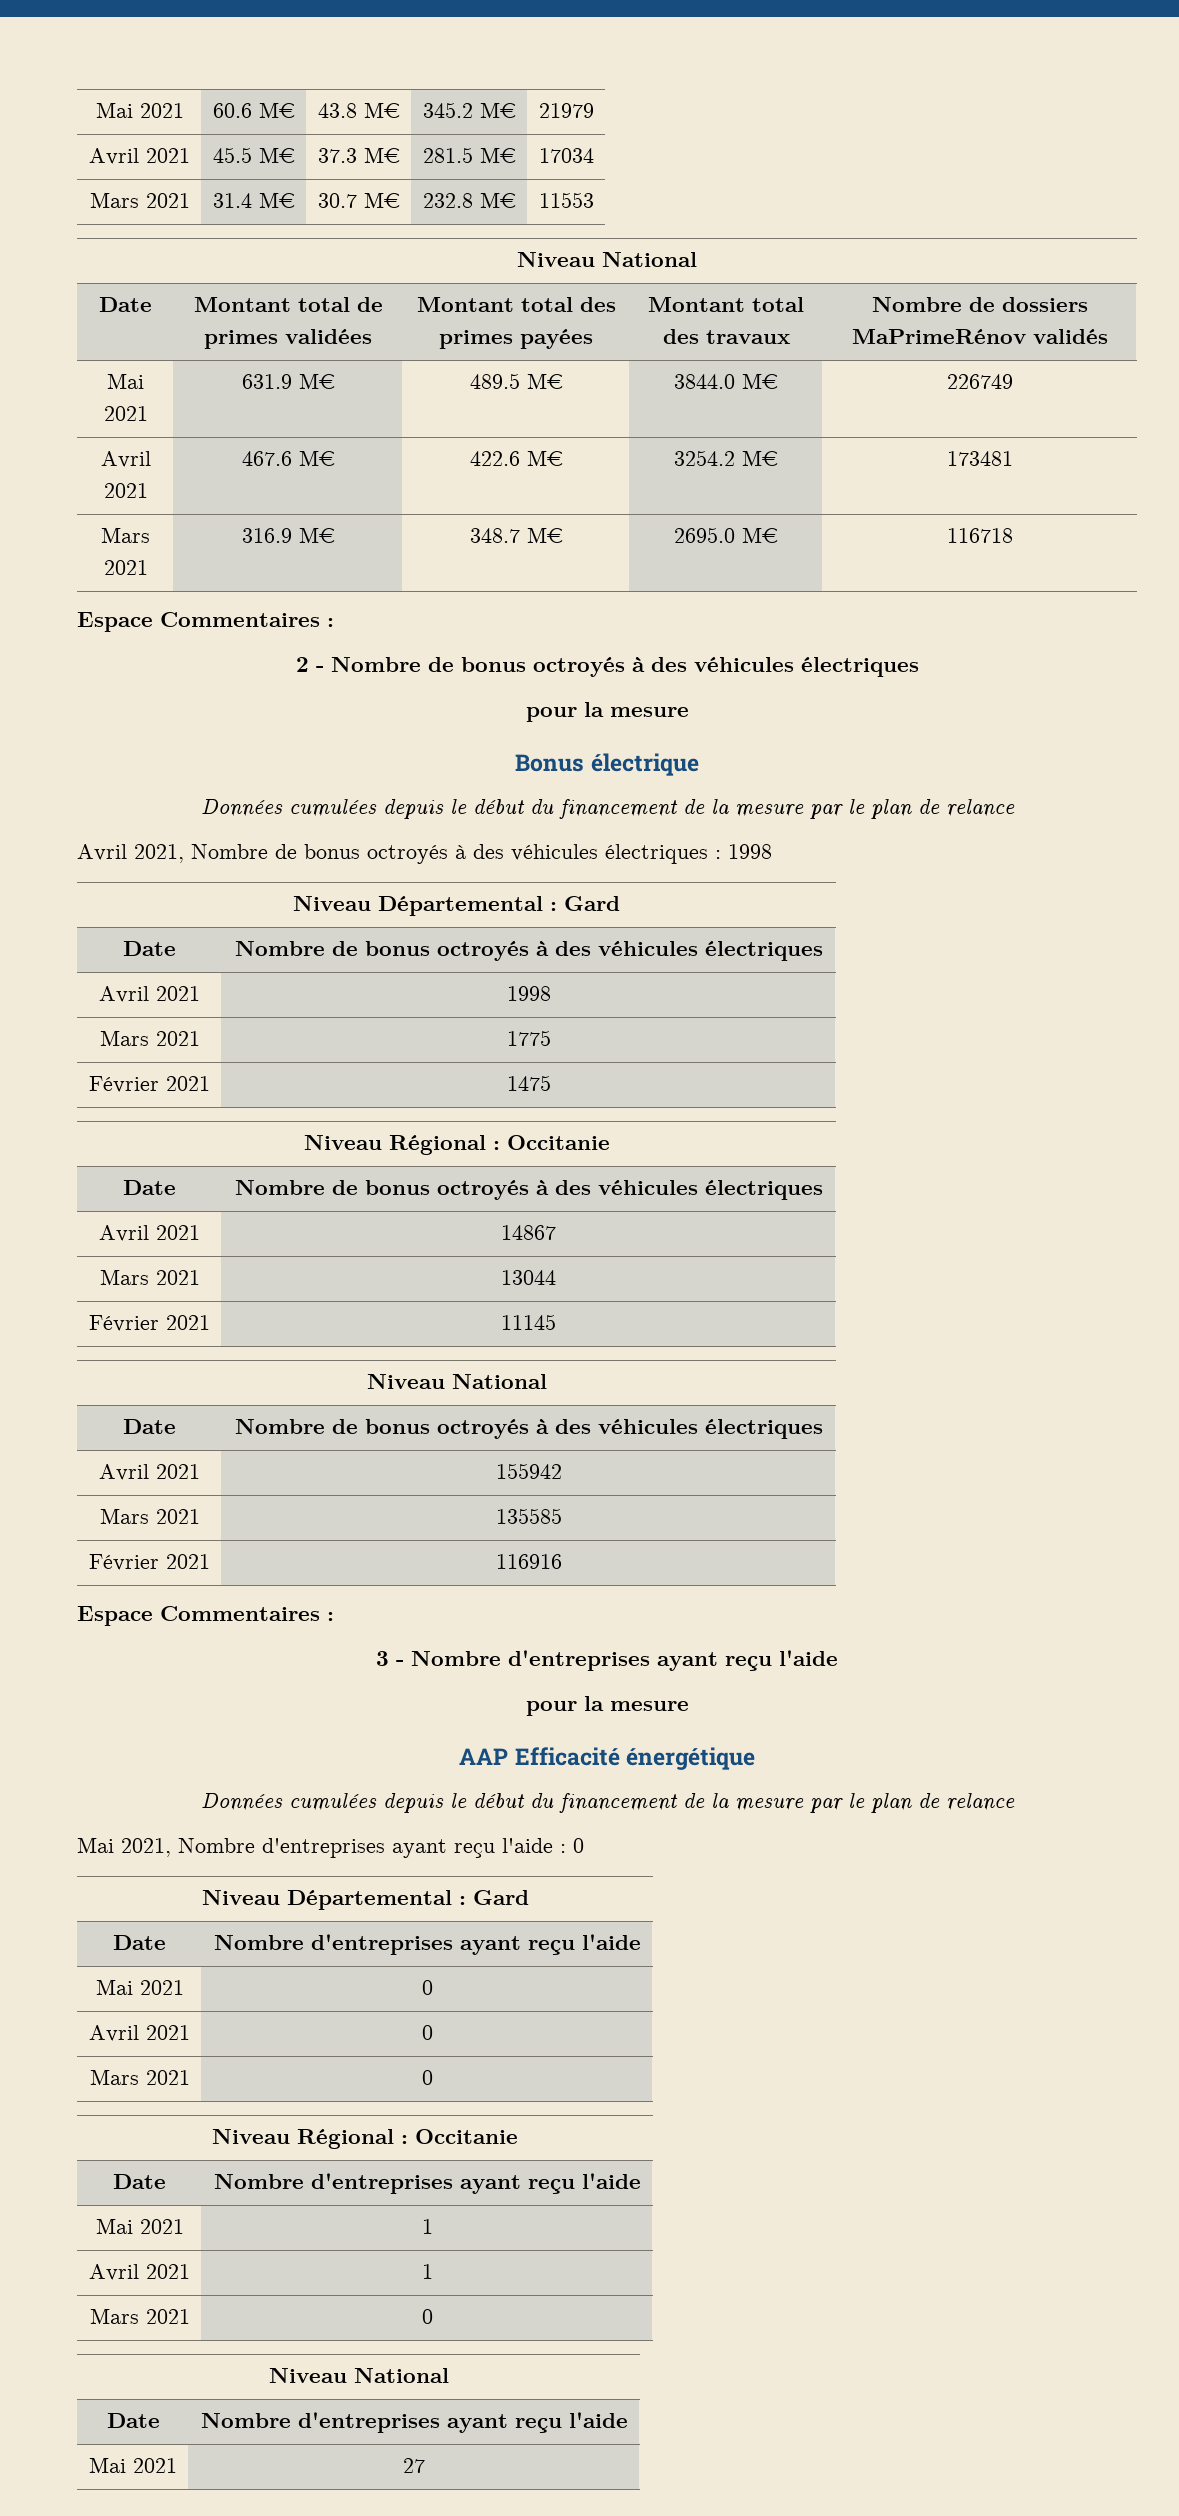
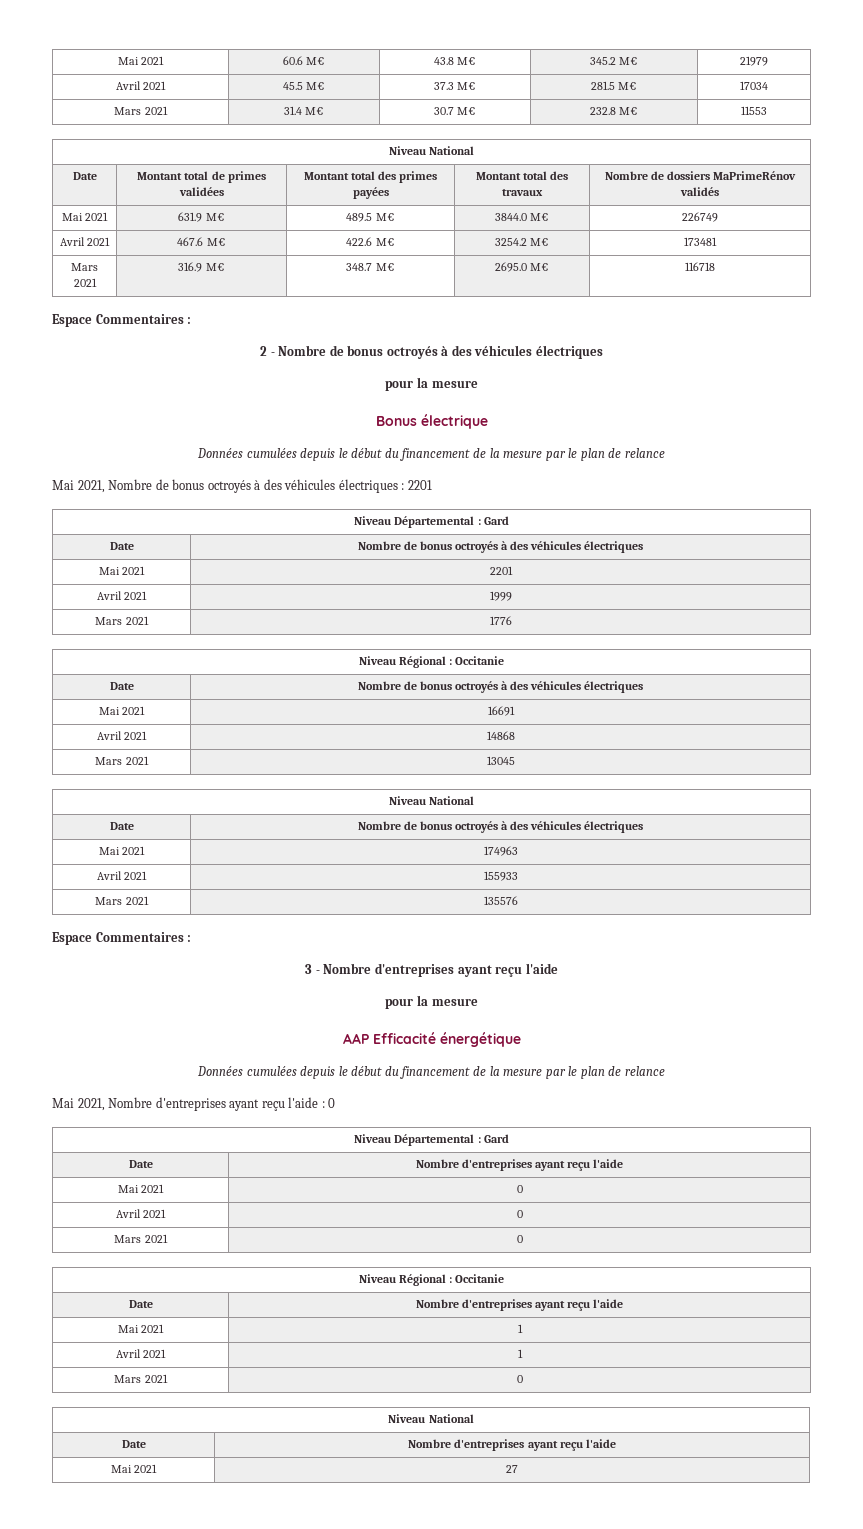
- Avril 2021, Nombre de bonus octroyés à des véhicules électriques : 1998
+ Mai 2021, Nombre de bonus octroyés à des véhicules électriques : 2201
- Avril 2021 | 1998
- Mars 2021 | 1775
- Février 2021 | 1475
+ Mai 2021 | 2201
+ Avril 2021 | 1999
+ Mars 2021 | 1776
- Avril 2021 | 14867
- Mars 2021 | 13044
- Février 2021 | 11145
+ Mai 2021 | 16691
+ Avril 2021 | 14868
+ Mars 2021 | 13045
- Avril 2021 | 155942
- Mars 2021 | 135585
- Février 2021 | 116916
+ Mai 2021 | 174963
+ Avril 2021 | 155933
+ Mars 2021 | 135576

